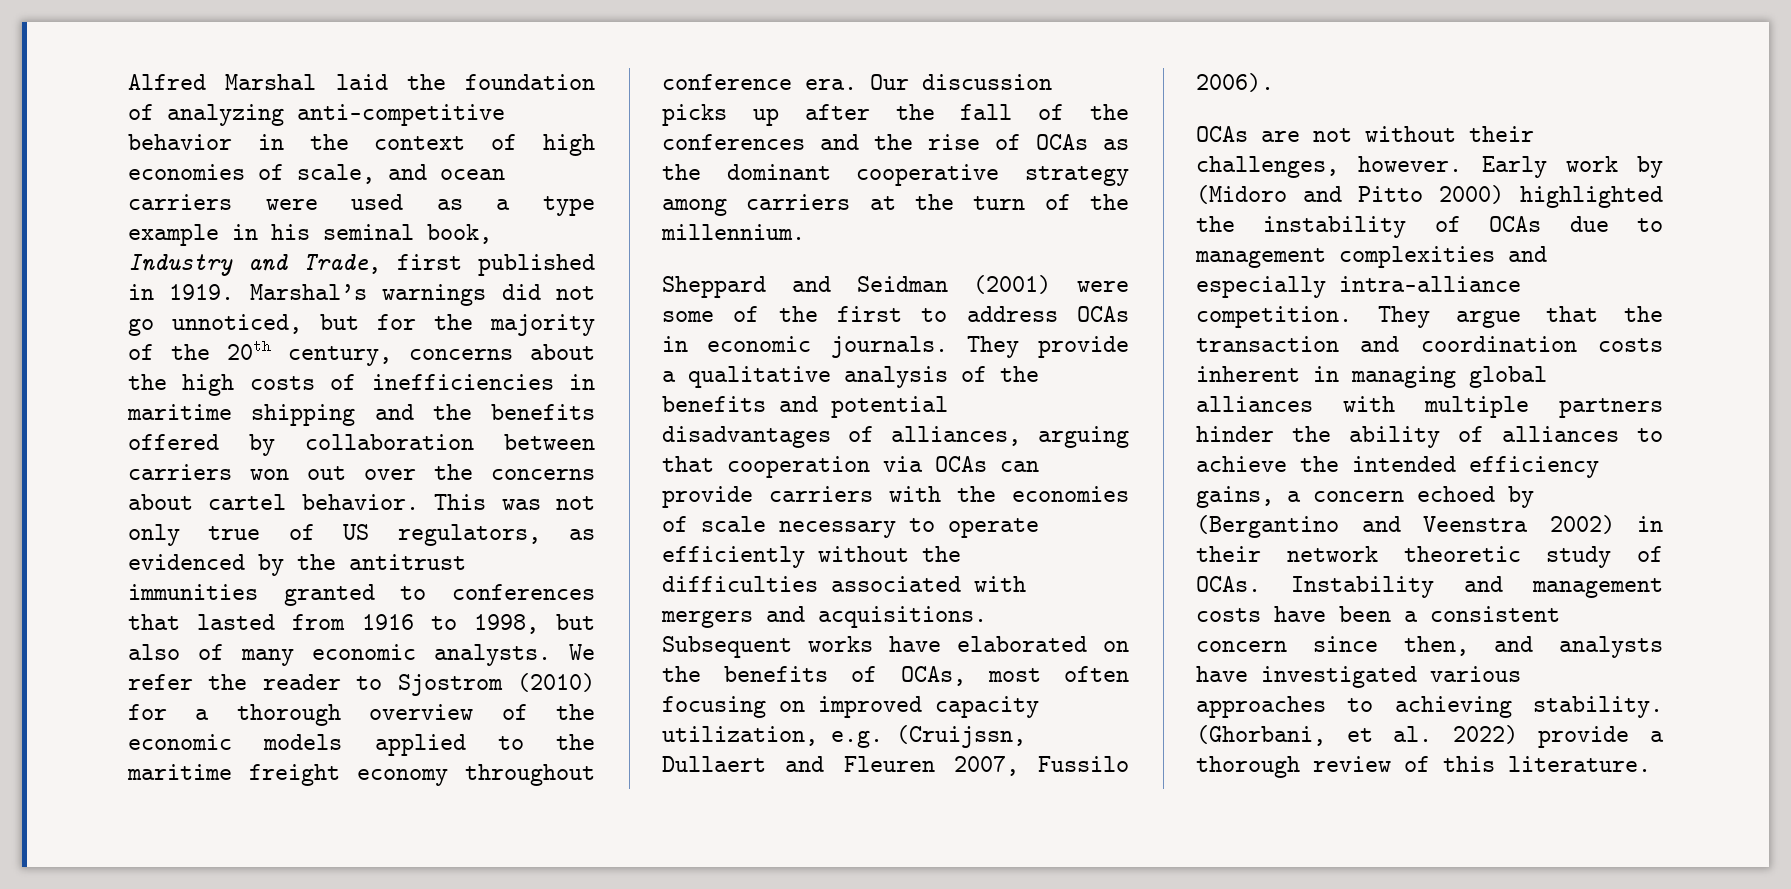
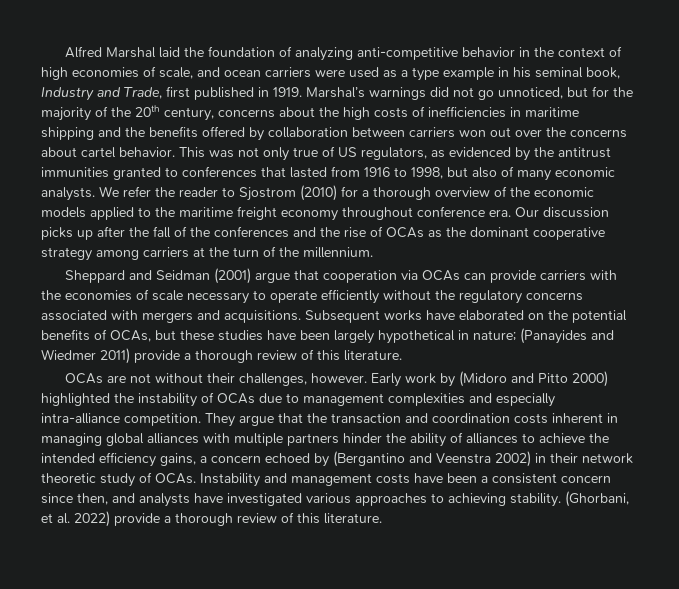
- Sheppard and Seidman (2001) were some of the first to address OCAs in economic journals. They provide a qualitative analysis of the benefits and potential disadvantages of alliances, arguing that cooperation via OCAs can provide carriers with the economies of scale necessary to operate efficiently without the difficulties associated with mergers and acquisitions.
+ Sheppard and Seidman (2001) argue that cooperation via OCAs can provide carriers with the economies of scale necessary to operate efficiently without the regulatory concerns associated with mergers and acquisitions.
- Subsequent works have elaborated on the benefits of OCAs, most often focusing on improved capacity utilization, e.g. (Cruijssn, Dullaert and Fleuren 2007, Fussilo 2006).
+ Subsequent works have elaborated on the potential benefits of OCAs, but these studies have been largely hypothetical in nature; (Panayides and Wiedmer 2011) provide a thorough review of this literature.

